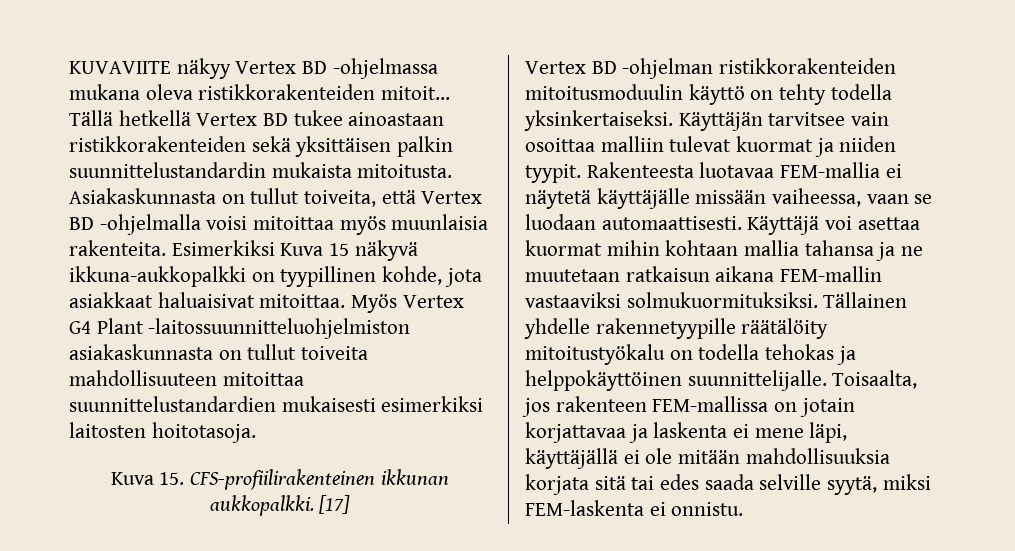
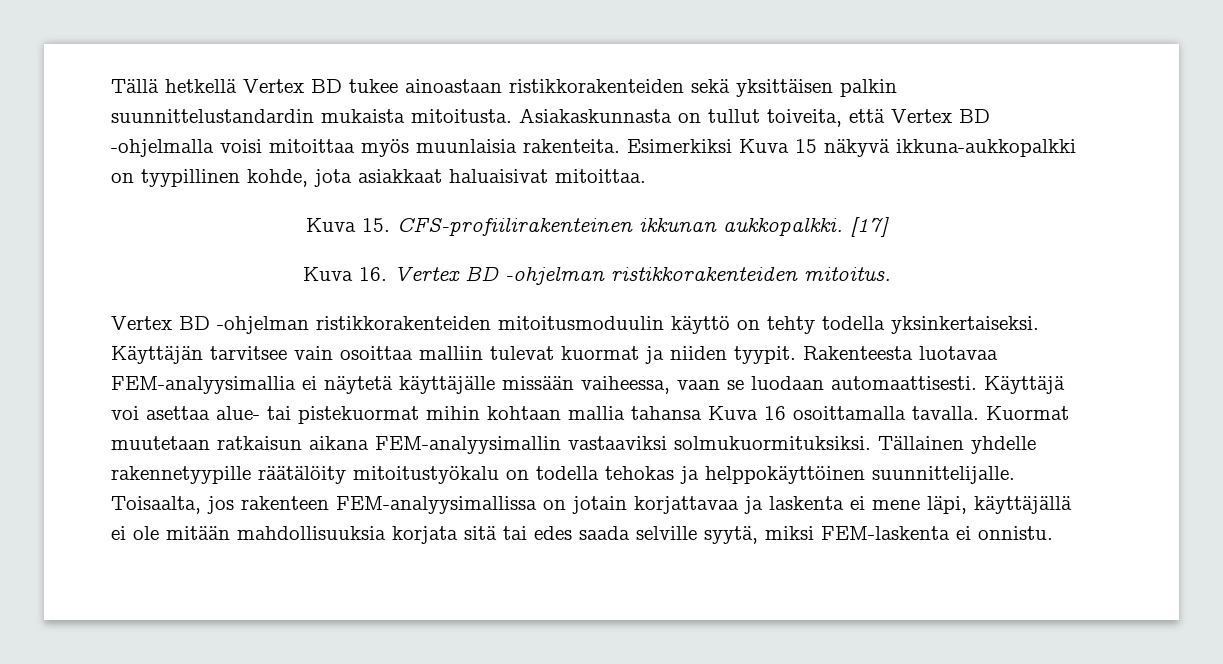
- KUVAVIITE näkyy Vertex BD -ohjelmassa mukana oleva ristikkorakenteiden mitoit...
- Myös Vertex G4 Plant -laitossuunnitteluohjelmiston asiakaskunnasta on tullut toiveita mahdollisuuteen mitoittaa suunnittelustandardien mukaisesti esimerkiksi laitosten hoitotasoja.
+ Kuva 16. Vertex BD -ohjelman ristikkorakenteiden mitoitus.
- Rakenteesta luotavaa FEM-mallia ei näytetä käyttäjälle missään vaiheessa, vaan se luodaan automaattisesti.
+ Rakenteesta luotavaa FEM-analyysimallia ei näytetä käyttäjälle missään vaiheessa, vaan se luodaan automaattisesti.
- Käyttäjä voi asettaa kuormat mihin kohtaan mallia tahansa ja ne muutetaan ratkaisun aikana FEM-mallin vastaaviksi solmukuormituksiksi.
+ Käyttäjä voi asettaa alue- tai pistekuormat mihin kohtaan mallia tahansa Kuva 16 osoittamalla tavalla. Kuormat muutetaan ratkaisun aikana FEM-analyysimallin vastaaviksi solmukuormituksiksi.
- Toisaalta, jos rakenteen FEM-mallissa on jotain korjattavaa ja laskenta ei mene läpi, käyttäjällä ei ole mitään mahdollisuuksia korjata sitä tai edes saada selville syytä, miksi FEM-laskenta ei onnistu.
+ Toisaalta, jos rakenteen FEM-analyysimallissa on jotain korjattavaa ja laskenta ei mene läpi, käyttäjällä ei ole mitään mahdollisuuksia korjata sitä tai edes saada selville syytä, miksi FEM-laskenta ei onnistu.

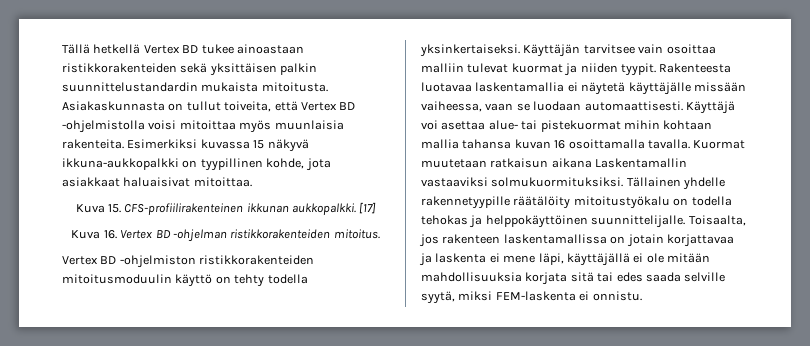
- Asiakaskunnasta on tullut toiveita, että Vertex BD -ohjelmalla voisi mitoittaa myös muunlaisia rakenteita.
+ Asiakaskunnasta on tullut toiveita, että Vertex BD -ohjelmistolla voisi mitoittaa myös muunlaisia rakenteita.
- Esimerkiksi Kuva 15 näkyvä ikkuna-aukkopalkki on tyypillinen kohde, jota asiakkaat haluaisivat mitoittaa.
+ Esimerkiksi kuvassa 15 näkyvä ikkuna-aukkopalkki on tyypillinen kohde, jota asiakkaat haluaisivat mitoittaa.
- Vertex BD -ohjelman ristikkorakenteiden mitoitusmoduulin käyttö on tehty todella yksinkertaiseksi.
+ Vertex BD -ohjelmiston ristikkorakenteiden mitoitusmoduulin käyttö on tehty todella yksinkertaiseksi.
- Rakenteesta luotavaa FEM-analyysimallia ei näytetä käyttäjälle missään vaiheessa, vaan se luodaan automaattisesti.
+ Rakenteesta luotavaa laskentamallia ei näytetä käyttäjälle missään vaiheessa, vaan se luodaan automaattisesti.
- Käyttäjä voi asettaa alue- tai pistekuormat mihin kohtaan mallia tahansa Kuva 16 osoittamalla tavalla.
+ Käyttäjä voi asettaa alue- tai pistekuormat mihin kohtaan mallia tahansa kuvan 16 osoittamalla tavalla.
- Kuormat muutetaan ratkaisun aikana FEM-analyysimallin vastaaviksi solmukuormituksiksi.
+ Kuormat muutetaan ratkaisun aikana Laskentamallin vastaaviksi solmukuormituksiksi.
- Toisaalta, jos rakenteen FEM-analyysimallissa on jotain korjattavaa ja laskenta ei mene läpi, käyttäjällä ei ole mitään mahdollisuuksia korjata sitä tai edes saada selville syytä, miksi FEM-laskenta ei onnistu.
+ Toisaalta, jos rakenteen laskentamallissa on jotain korjattavaa ja laskenta ei mene läpi, käyttäjällä ei ole mitään mahdollisuuksia korjata sitä tai edes saada selville syytä, miksi FEM-laskenta ei onnistu.

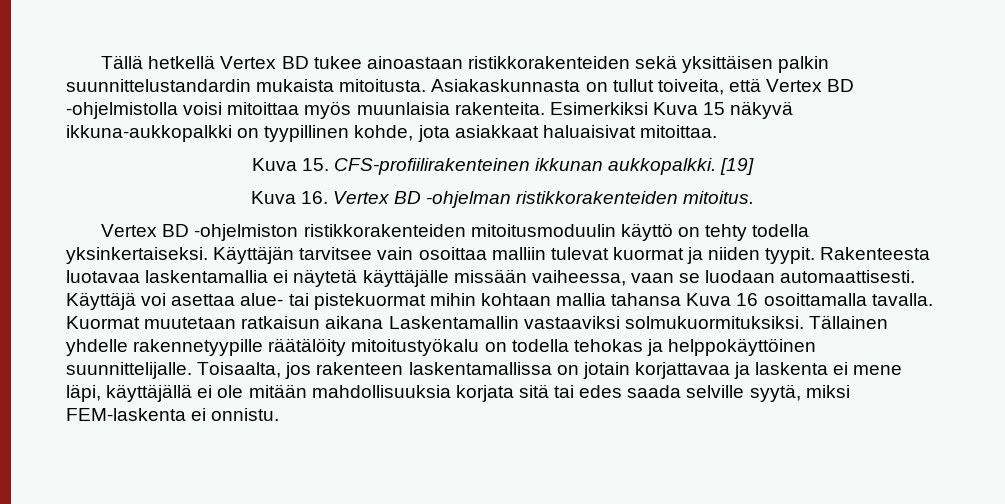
- Esimerkiksi kuvassa 15 näkyvä ikkuna-aukkopalkki on tyypillinen kohde, jota asiakkaat haluaisivat mitoittaa.
+ Esimerkiksi Kuva 15 näkyvä ikkuna-aukkopalkki on tyypillinen kohde, jota asiakkaat haluaisivat mitoittaa.
- [17]
+ [19]
- Käyttäjä voi asettaa alue- tai pistekuormat mihin kohtaan mallia tahansa kuvan 16 osoittamalla tavalla.
+ Käyttäjä voi asettaa alue- tai pistekuormat mihin kohtaan mallia tahansa Kuva 16 osoittamalla tavalla.

